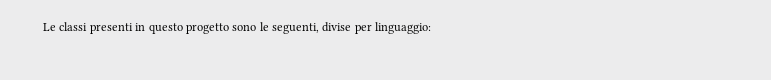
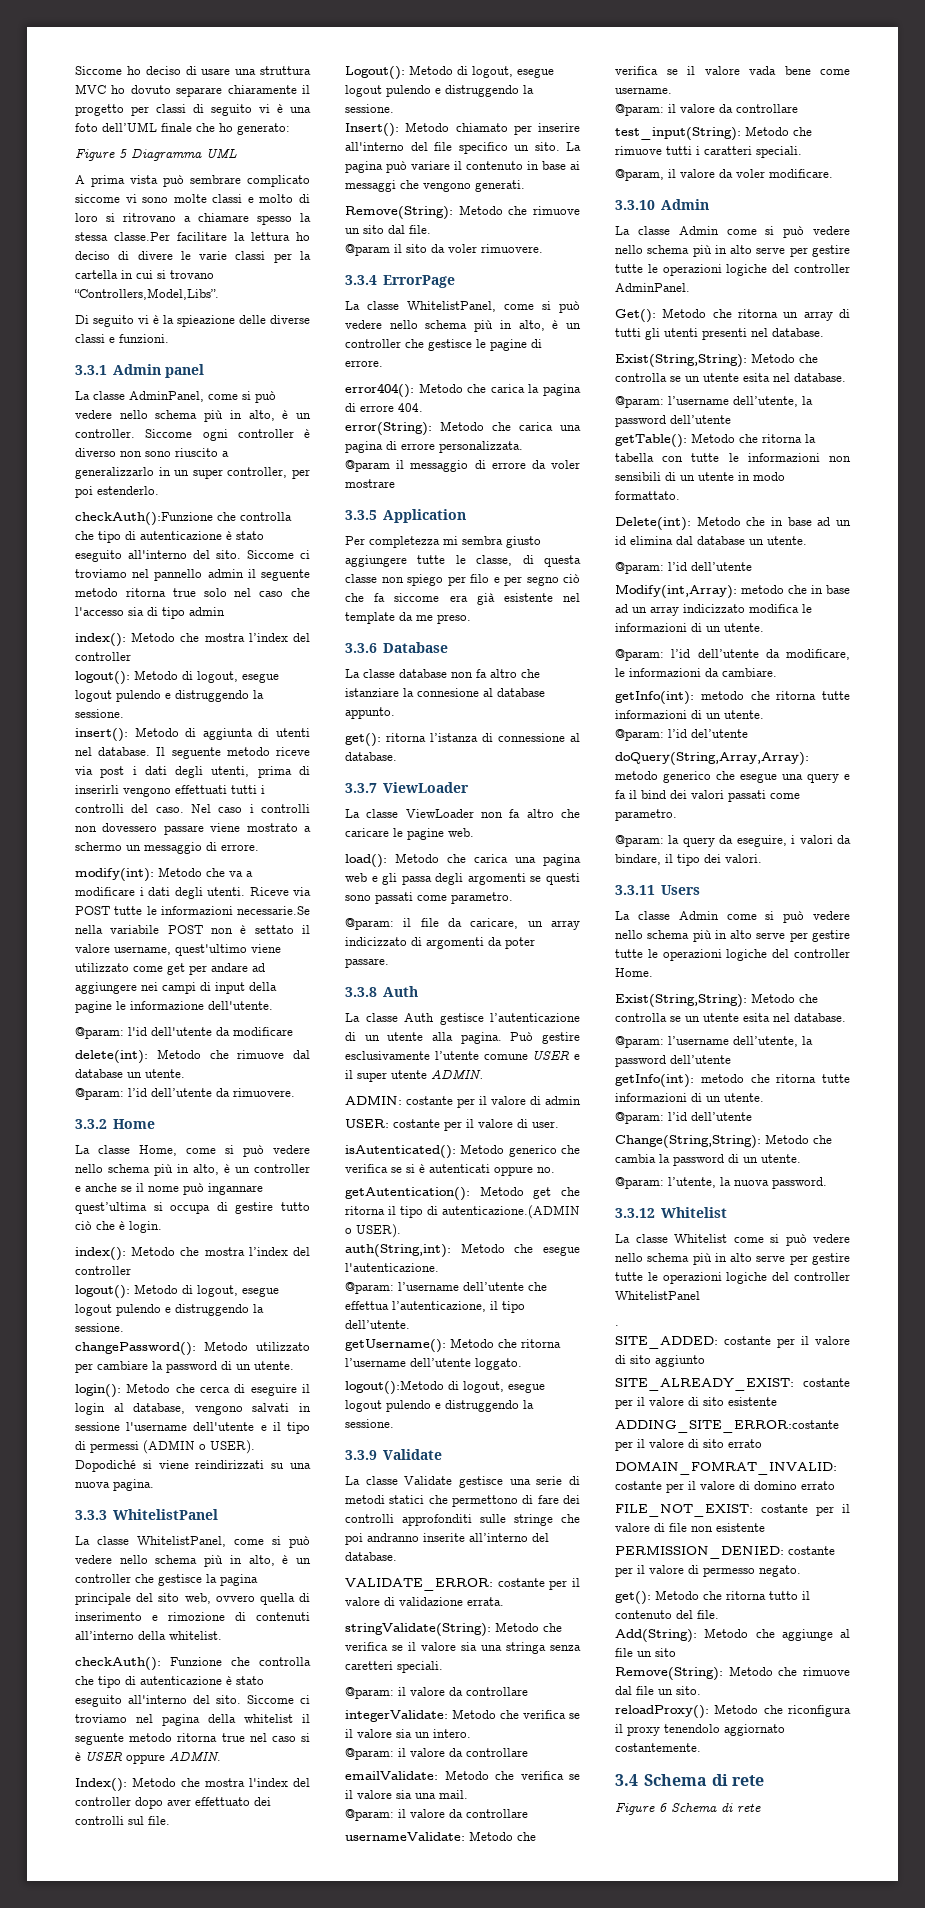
- Le classi presenti in questo progetto sono le seguenti, divise per linguaggio:
+ Siccome ho deciso di usare una struttura MVC ho dovuto separare chiaramente il progetto per classi di seguito vi è una foto dell’UML finale che ho generato:
+ Figure 5 Diagramma UML
+ A prima vista può sembrare complicato siccome vi sono molte classi e molto di loro si ritrovano a chiamare spesso la stessa classe.Per facilitare la lettura ho deciso di divere le varie classi per la cartella in cui si trovano “Controllers,Model,Libs”.
+ Di seguito vi è la spieazione delle diverse classi e funzioni.
+ 3.3.1 Admin panel
+ La classe AdminPanel, come si può vedere nello schema più in alto, è un controller. Siccome ogni controller è diverso non sono riuscito a generalizzarlo in un super controller, per poi estenderlo.
+ checkAuth():Funzione che controlla che tipo di autenticazione è stato eseguito all'interno del sito. Siccome ci troviamo nel pannello admin il seguente metodo ritorna true solo nel caso che l'accesso sia di tipo admin
+ index(): Metodo che mostra l’index del controller
+ logout(): Metodo di logout, esegue logout pulendo e distruggendo la sessione.
+ insert(): Metodo di aggiunta di utenti nel database. Il seguente metodo riceve via post i dati degli utenti, prima di inserirli vengono effettuati tutti i controlli del caso. Nel caso i controlli non dovessero passare viene mostrato a schermo un messaggio di errore.
+ modify(int): Metodo che va a modificare i dati degli utenti. Riceve via POST tutte le informazioni necessarie.Se nella variabile POST non è settato il valore username, quest'ultimo viene utilizzato come get per andare ad aggiungere nei campi di input della pagine le informazione dell'utente.
+ @param: l'id dell'utente da modificare
+ delete(int): Metodo che rimuove dal database un utente.
+ @param: l’id dell’utente da rimuovere.
+ 3.3.2 Home
+ La classe Home, come si può vedere nello schema più in alto, è un controller e anche se il nome può ingannare quest’ultima si occupa di gestire tutto ciò che è login.
+ index(): Metodo che mostra l’index del controller
+ logout(): Metodo di logout, esegue logout pulendo e distruggendo la sessione.
+ changePassword(): Metodo utilizzato per cambiare la password di un utente.
+ login(): Metodo che cerca di eseguire il login al database, vengono salvati in sessione l'username dell'utente e il tipo di permessi (ADMIN o USER). Dopodiché si viene reindirizzati su una nuova pagina.
+ 3.3.3 WhitelistPanel
+ La classe WhitelistPanel, come si può vedere nello schema più in alto, è un controller che gestisce la pagina principale del sito web, ovvero quella di inserimento e rimozione di contenuti all’interno della whitelist.
+ checkAuth(): Funzione che controlla che tipo di autenticazione è stato eseguito all'interno del sito. Siccome ci troviamo nel pagina della whitelist il seguente metodo ritorna true nel caso si è USER oppure ADMIN.
+ Index(): Metodo che mostra l'index del controller dopo aver effettuato dei controlli sul file.
+ Logout(): Metodo di logout, esegue logout pulendo e distruggendo la sessione.
+ Insert(): Metodo chiamato per inserire all'interno del file specifico un sito. La pagina può variare il contenuto in base ai messaggi che vengono generati.
+ Remove(String): Metodo che rimuove un sito dal file.
+ @param il sito da voler rimuovere.
+ 3.3.4 ErrorPage
+ La classe WhitelistPanel, come si può vedere nello schema più in alto, è un controller che gestisce le pagine di errore.
+ error404(): Metodo che carica la pagina di errore 404.
+ error(String): Metodo che carica una pagina di errore personalizzata.
+ @param il messaggio di errore da voler mostrare
+ 3.3.5 Application
+ Per completezza mi sembra giusto aggiungere tutte le classe, di questa classe non spiego per filo e per segno ciò che fa siccome era già esistente nel template da me preso.
+ 3.3.6 Database
+ La classe database non fa altro che istanziare la connesione al database appunto.
+ get(): ritorna l’istanza di connessione al database.
+ 3.3.7 ViewLoader
+ La classe ViewLoader non fa altro che caricare le pagine web.
+ load(): Metodo che carica una pagina web e gli passa degli argomenti se questi sono passati come parametro.
+ @param: il file da caricare, un array indicizzato di argomenti da poter passare.
+ 3.3.8 Auth
+ La classe Auth gestisce l’autenticazione di un utente alla pagina. Può gestire esclusivamente l’utente comune USER e il super utente ADMIN.
+ ADMIN: costante per il valore di admin
+ USER: costante per il valore di user.
+ isAutenticated(): Metodo generico che verifica se si è autenticati oppure no.
+ getAutentication(): Metodo get che ritorna il tipo di autenticazione.(ADMIN o USER).
+ auth(String,int): Metodo che esegue l'autenticazione.
+ @param: l’username dell’utente che effettua l’autenticazione, il tipo dell’utente.
+ getUsername(): Metodo che ritorna l’username dell’utente loggato.
+ logout():Metodo di logout, esegue logout pulendo e distruggendo la sessione.
+ 3.3.9 Validate
+ La classe Validate gestisce una serie di metodi statici che permettono di fare dei controlli approfonditi sulle stringe che poi andranno inserite all’interno del database.
+ VALIDATE_ERROR: costante per il valore di validazione errata.
+ stringValidate(String): Metodo che verifica se il valore sia una stringa senza caretteri speciali.
+ @param: il valore da controllare
+ integerValidate: Metodo che verifica se il valore sia un intero.
+ @param: il valore da controllare
+ emailValidate: Metodo che verifica se il valore sia una mail.
+ @param: il valore da controllare
+ usernameValidate: Metodo che verifica se il valore vada bene come username.
+ @param: il valore da controllare
+ test_input(String): Metodo che rimuove tutti i caratteri speciali.
+ @param, il valore da voler modificare.
+ 3.3.10 Admin
+ La classe Admin come si può vedere nello schema più in alto serve per gestire tutte le operazioni logiche del controller AdminPanel.
+ Get(): Metodo che ritorna un array di tutti gli utenti presenti nel database.
+ Exist(String,String): Metodo che controlla se un utente esita nel database.
+ @param: l’username dell’utente, la password dell’utente
+ getTable(): Metodo che ritorna la tabella con tutte le informazioni non sensibili di un utente in modo formattato.
+ Delete(int): Metodo che in base ad un id elimina dal database un utente.
+ @param: l’id dell’utente
+ Modify(int,Array): metodo che in base ad un array indicizzato modifica le informazioni di un utente.
+ @param: l’id dell’utente da modificare, le informazioni da cambiare.
+ getInfo(int): metodo che ritorna tutte informazioni di un utente.
+ @param: l’id del’utente
+ doQuery(String,Array,Array): metodo generico che esegue una query e fa il bind dei valori passati come parametro.
+ @param: la query da eseguire, i valori da bindare, il tipo dei valori.
+ 3.3.11 Users
+ La classe Admin come si può vedere nello schema più in alto serve per gestire tutte le operazioni logiche del controller Home.
+ Exist(String,String): Metodo che controlla se un utente esita nel database.
+ @param: l’username dell’utente, la password dell’utente
+ getInfo(int): metodo che ritorna tutte informazioni di un utente.
+ @param: l’id dell’utente
+ Change(String,String): Metodo che cambia la password di un utente.
+ @param: l’utente, la nuova password.
+ 3.3.12 Whitelist
+ La classe Whitelist come si può vedere nello schema più in alto serve per gestire tutte le operazioni logiche del controller WhitelistPanel
+ .
+ SITE_ADDED: costante per il valore di sito aggiunto
+ SITE_ALREADY_EXIST: costante per il valore di sito esistente
+ ADDING_SITE_ERROR:costante per il valore di sito errato
+ DOMAIN_FOMRAT_INVALID: costante per il valore di domino errato
+ FILE_NOT_EXIST: costante per il valore di file non esistente
+ PERMISSION_DENIED: costante per il valore di permesso negato.
+ get(): Metodo che ritorna tutto il contenuto del file.
+ Add(String): Metodo che aggiunge al file un sito
+ Remove(String): Metodo che rimuove dal file un sito.
+ reloadProxy(): Metodo che riconfigura il proxy tenendolo aggiornato costantemente.
+ 3.4 Schema di rete
+ Figure 6 Schema di rete

